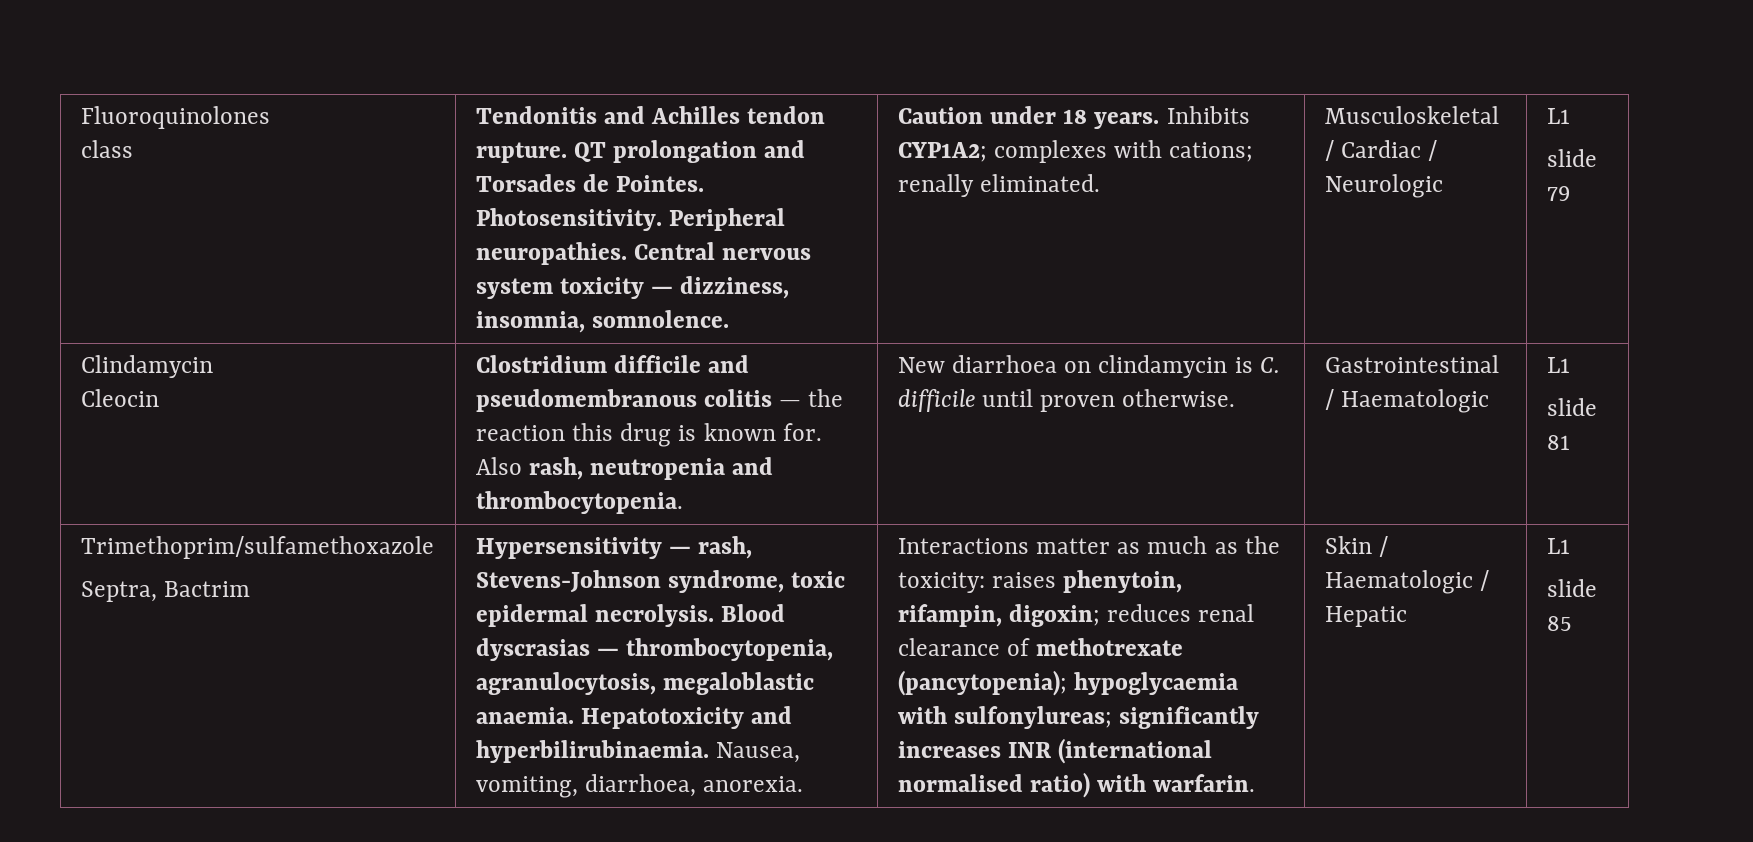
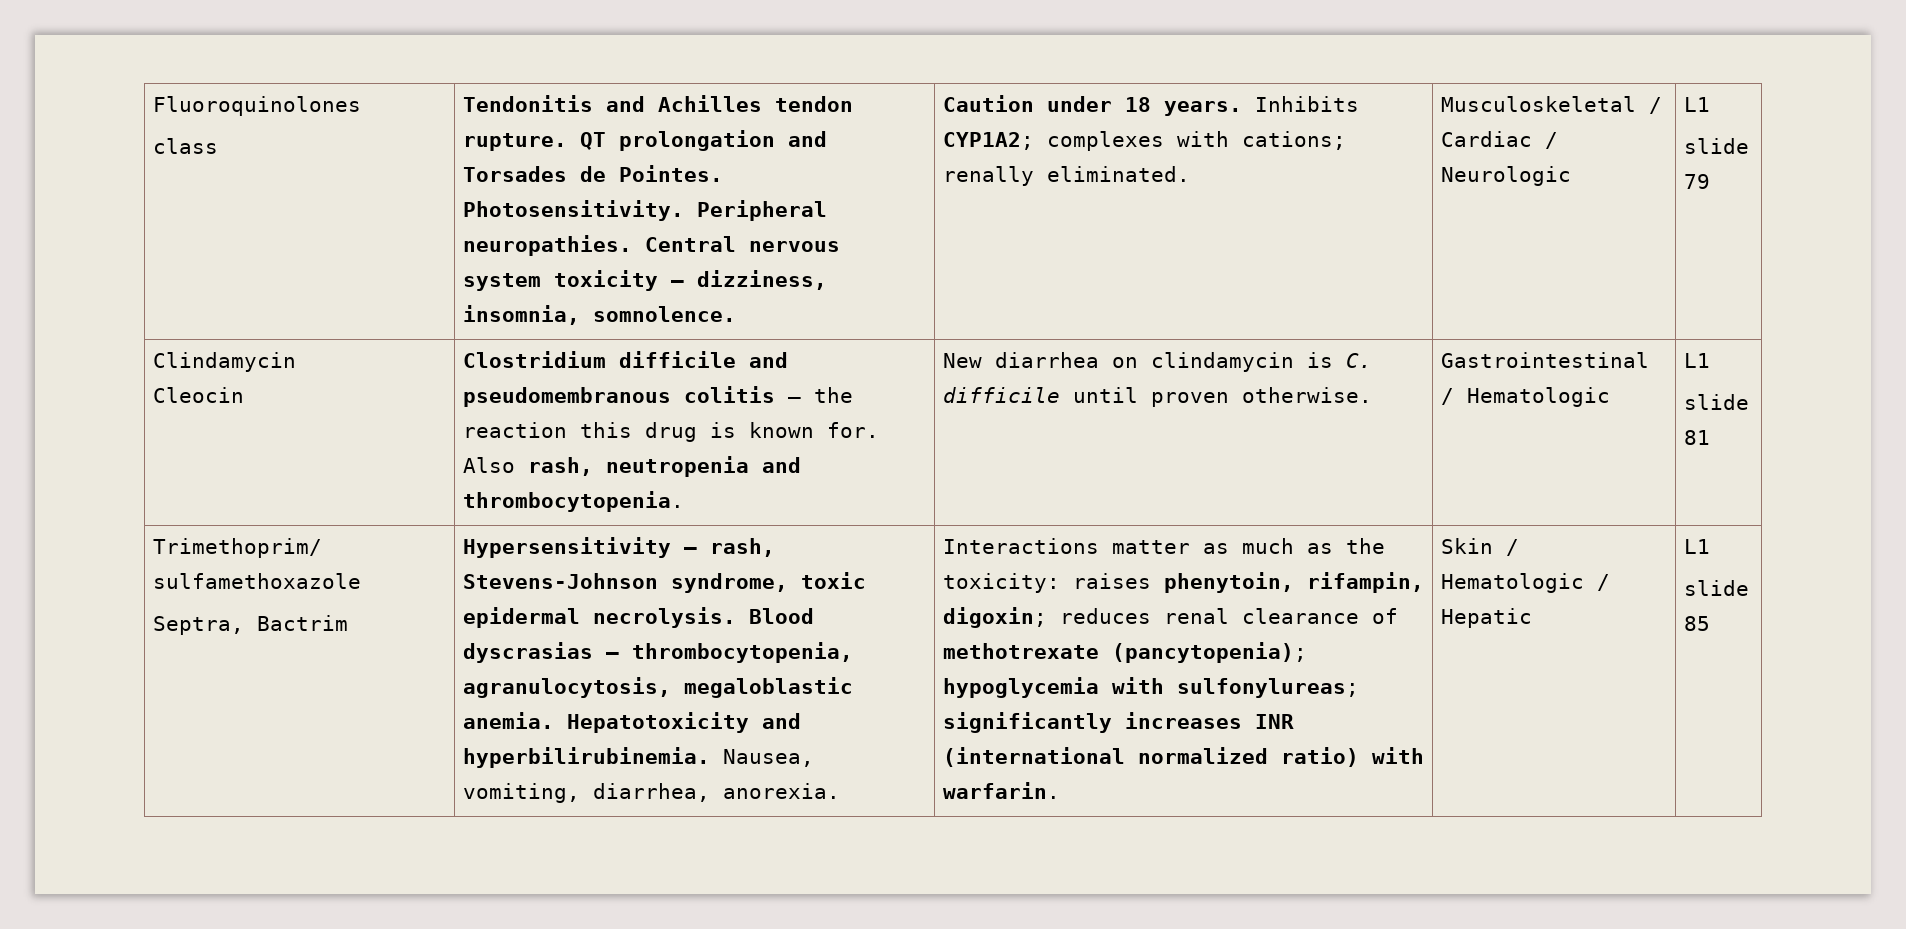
  Clindamycin
- Cleocin | Clostridium difficile and pseudomembranous colitis — the reaction this drug is known for. Also rash, neutropenia and thrombocytopenia. | New diarrhoea on clindamycin is C. difficile until proven otherwise. | Gastrointestinal / Haematologic | L1
+ Cleocin | Clostridium difficile and pseudomembranous colitis — the reaction this drug is known for. Also rash, neutropenia and thrombocytopenia. | New diarrhea on clindamycin is C. difficile until proven otherwise. | Gastrointestinal / Hematologic | L1
- Blood dyscrasias — thrombocytopenia, agranulocytosis, megaloblastic anaemia.
+ Blood dyscrasias — thrombocytopenia, agranulocytosis, megaloblastic anemia.
- Hepatotoxicity and hyperbilirubinaemia.
+ Hepatotoxicity and hyperbilirubinemia.
- Nausea, vomiting, diarrhoea, anorexia.
+ Nausea, vomiting, diarrhea, anorexia.
- Interactions matter as much as the toxicity: raises phenytoin, rifampin, digoxin; reduces renal clearance of methotrexate (pancytopenia); hypoglycaemia with sulfonylureas; significantly increases INR (international normalised ratio) with warfarin.
+ Interactions matter as much as the toxicity: raises phenytoin, rifampin, digoxin; reduces renal clearance of methotrexate (pancytopenia); hypoglycemia with sulfonylureas; significantly increases INR (international normalized ratio) with warfarin.
- Skin / Haematologic / Hepatic
+ Skin / Hematologic / Hepatic

